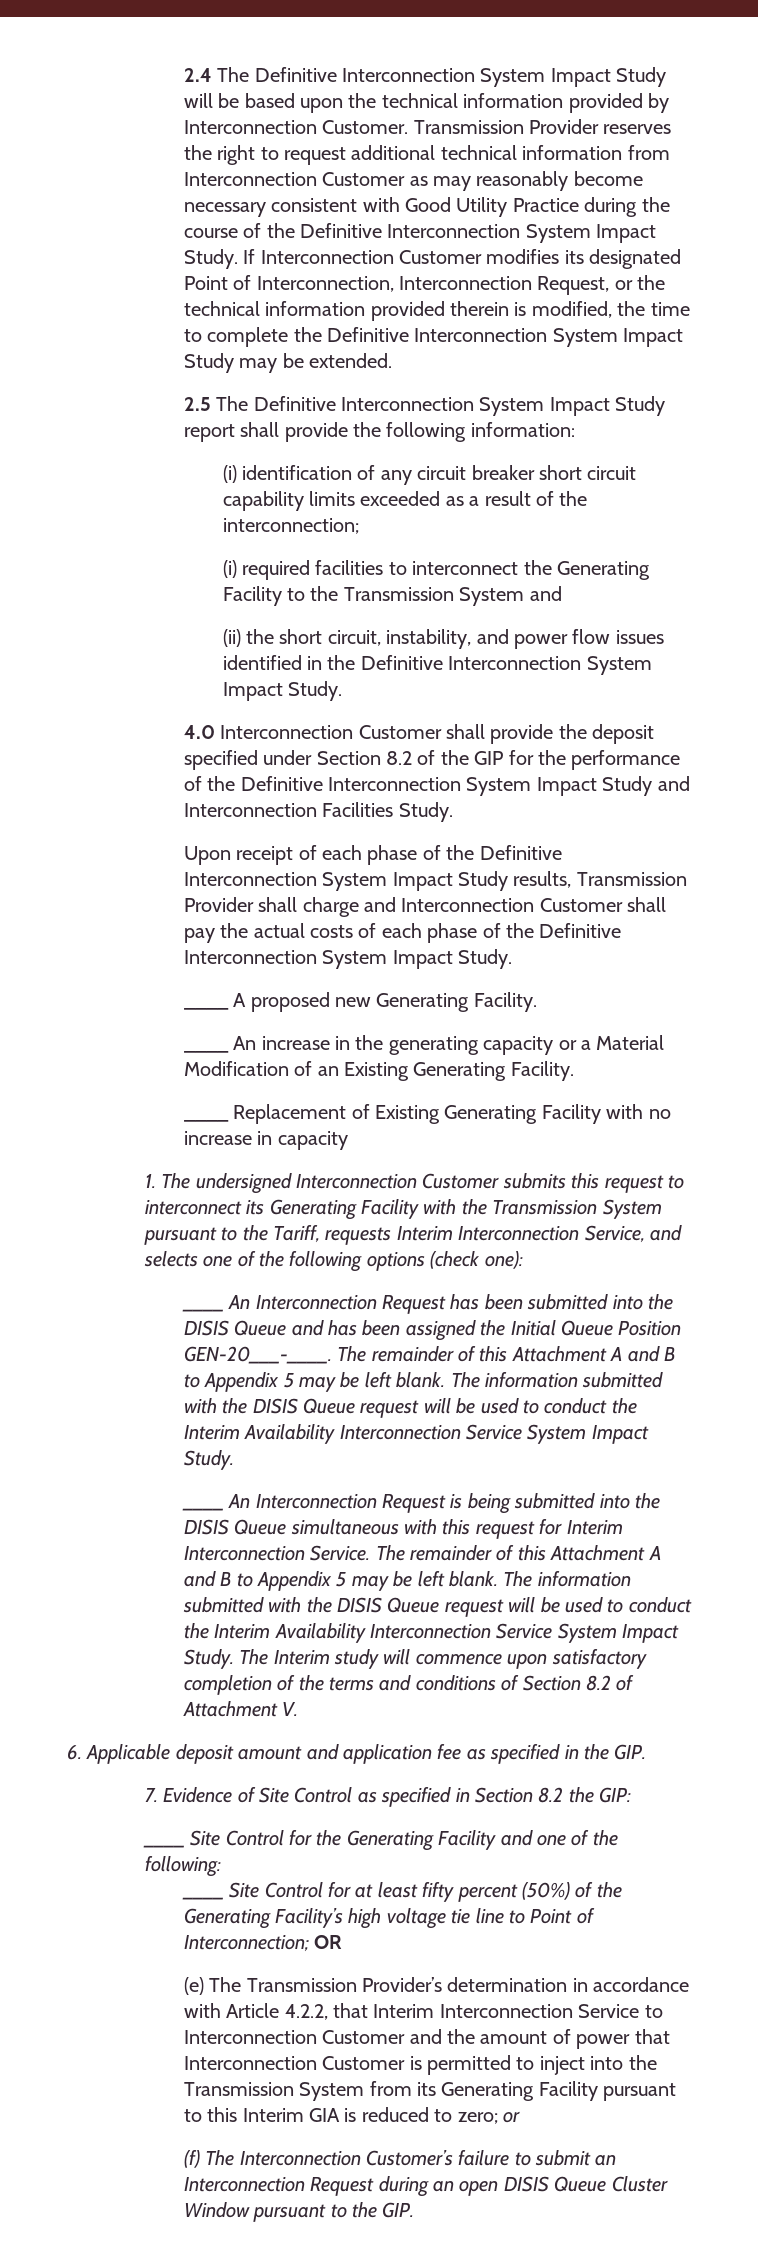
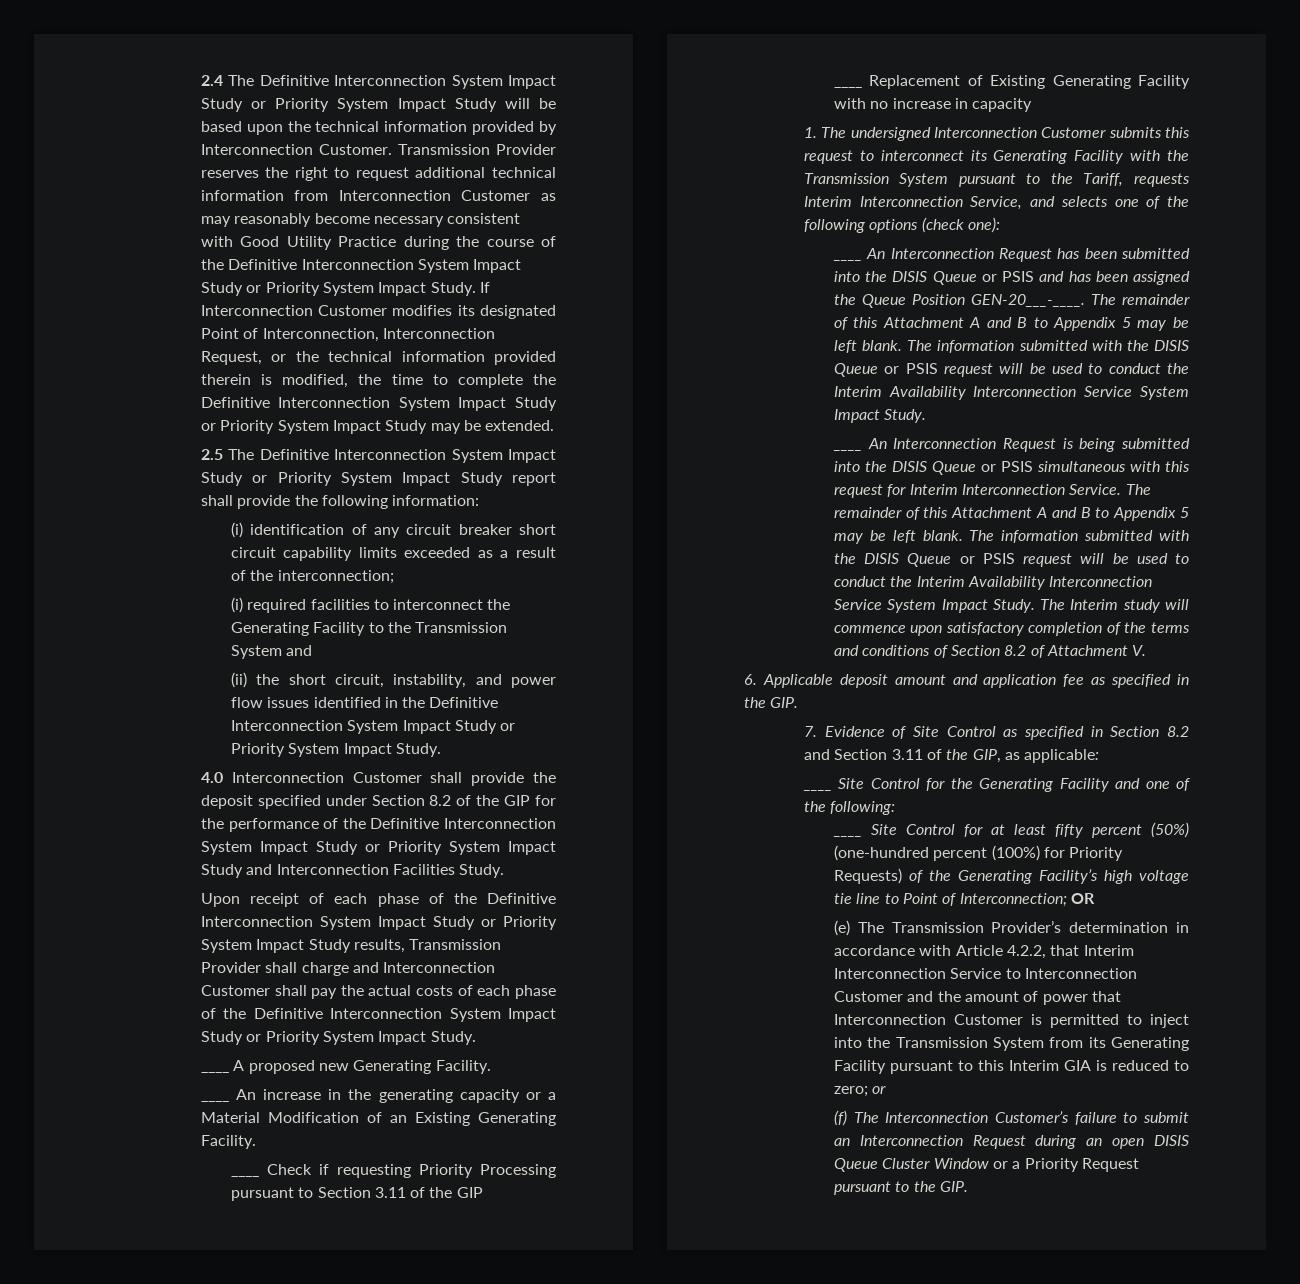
- 2.4 The Definitive Interconnection System Impact Study will be based upon the technical information provided by Interconnection Customer.
+ 2.4 The Definitive Interconnection System Impact Study or Priority System Impact Study will be based upon the technical information provided by Interconnection Customer.
- Transmission Provider reserves the right to request additional technical information from Interconnection Customer as may reasonably become necessary consistent with Good Utility Practice during the course of the Definitive Interconnection System Impact Study.
+ Transmission Provider reserves the right to request additional technical information from Interconnection Customer as may reasonably become necessary consistent with Good Utility Practice during the course of the Definitive Interconnection System Impact Study or Priority System Impact Study.
- If Interconnection Customer modifies its designated Point of Interconnection, Interconnection Request, or the technical information provided therein is modified, the time to complete the Definitive Interconnection System Impact Study may be extended.
+ If Interconnection Customer modifies its designated Point of Interconnection, Interconnection Request, or the technical information provided therein is modified, the time to complete the Definitive Interconnection System Impact Study or Priority System Impact Study may be extended.
- 2.5 The Definitive Interconnection System Impact Study report shall provide the following information:
+ 2.5 The Definitive Interconnection System Impact Study or Priority System Impact Study report shall provide the following information:
- (ii) the short circuit, instability, and power flow issues identified in the Definitive Interconnection System Impact Study.
+ (ii) the short circuit, instability, and power flow issues identified in the Definitive Interconnection System Impact Study or Priority System Impact Study.
- 4.0 Interconnection Customer shall provide the deposit specified under Section 8.2 of the GIP for the performance of the Definitive Interconnection System Impact Study and Interconnection Facilities Study.
+ 4.0 Interconnection Customer shall provide the deposit specified under Section 8.2 of the GIP for the performance of the Definitive Interconnection System Impact Study or Priority System Impact Study and Interconnection Facilities Study.
- Upon receipt of each phase of the Definitive Interconnection System Impact Study results, Transmission Provider shall charge and Interconnection Customer shall pay the actual costs of each phase of the Definitive Interconnection System Impact Study.
+ Upon receipt of each phase of the Definitive Interconnection System Impact Study or Priority System Impact Study results, Transmission Provider shall charge and Interconnection Customer shall pay the actual costs of each phase of the Definitive Interconnection System Impact Study or Priority System Impact Study.
+ ____ Check if requesting Priority Processing pursuant to Section 3.11 of the GIP
- ____ An Interconnection Request has been submitted into the DISIS Queue and has been assigned the Initial Queue Position GEN-20___-____. The remainder of this Attachment A and B to Appendix 5 may be left blank. The information submitted with the DISIS Queue request will be used to conduct the Interim Availability Interconnection Service System Impact Study.
+ ____ An Interconnection Request has been submitted into the DISIS Queue or PSIS and has been assigned the Queue Position GEN-20___-____. The remainder of this Attachment A and B to Appendix 5 may be left blank. The information submitted with the DISIS Queue or PSIS request will be used to conduct the Interim Availability Interconnection Service System Impact Study.
- ____ An Interconnection Request is being submitted into the DISIS Queue simultaneous with this request for Interim Interconnection Service. The remainder of this Attachment A and B to Appendix 5 may be left blank. The information submitted with the DISIS Queue request will be used to conduct the Interim Availability Interconnection Service System Impact Study.
+ ____ An Interconnection Request is being submitted into the DISIS Queue or PSIS simultaneous with this request for Interim Interconnection Service. The remainder of this Attachment A and B to Appendix 5 may be left blank. The information submitted with the DISIS Queue or PSIS request will be used to conduct the Interim Availability Interconnection Service System Impact Study.
- 7. Evidence of Site Control as specified in Section 8.2 the GIP:
+ 7. Evidence of Site Control as specified in Section 8.2 and Section 3.11 of the GIP, as applicable:
- ____ Site Control for at least fifty percent (50%) of the Generating Facility’s high voltage tie line to Point of Interconnection; OR
+ ____ Site Control for at least fifty percent (50%) (one-hundred percent (100%) for Priority Requests) of the Generating Facility’s high voltage tie line to Point of Interconnection; OR
- (f) The Interconnection Customer’s failure to submit an Interconnection Request during an open DISIS Queue Cluster Window pursuant to the GIP.
+ (f) The Interconnection Customer’s failure to submit an Interconnection Request during an open DISIS Queue Cluster Window or a Priority Request pursuant to the GIP.

